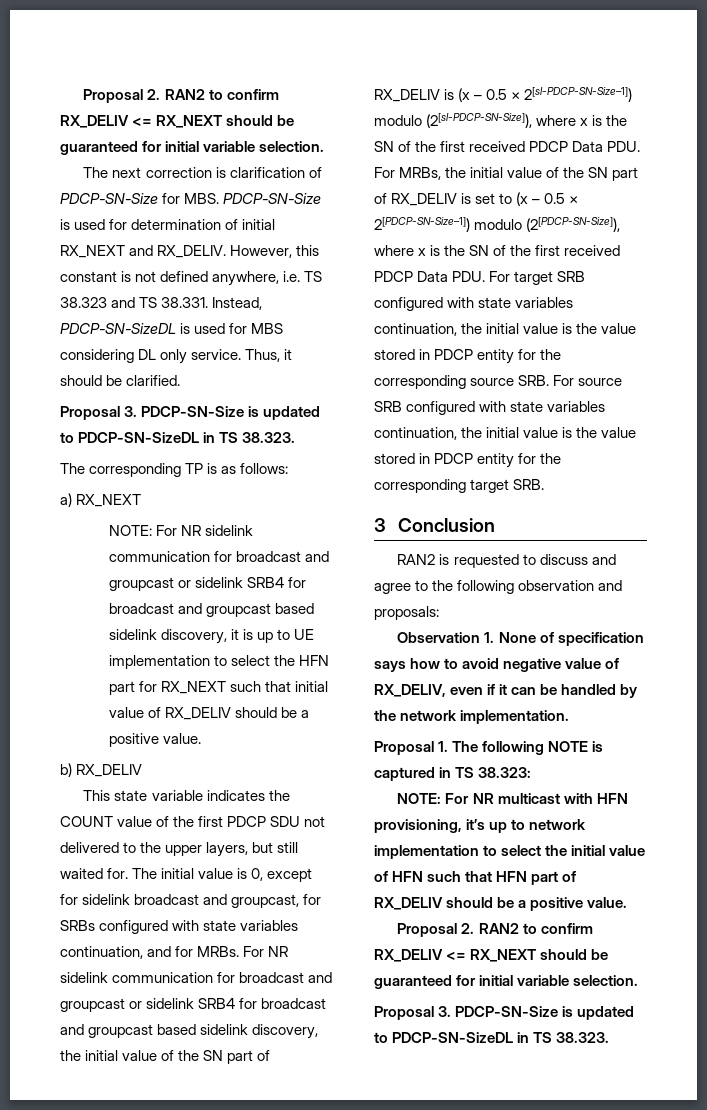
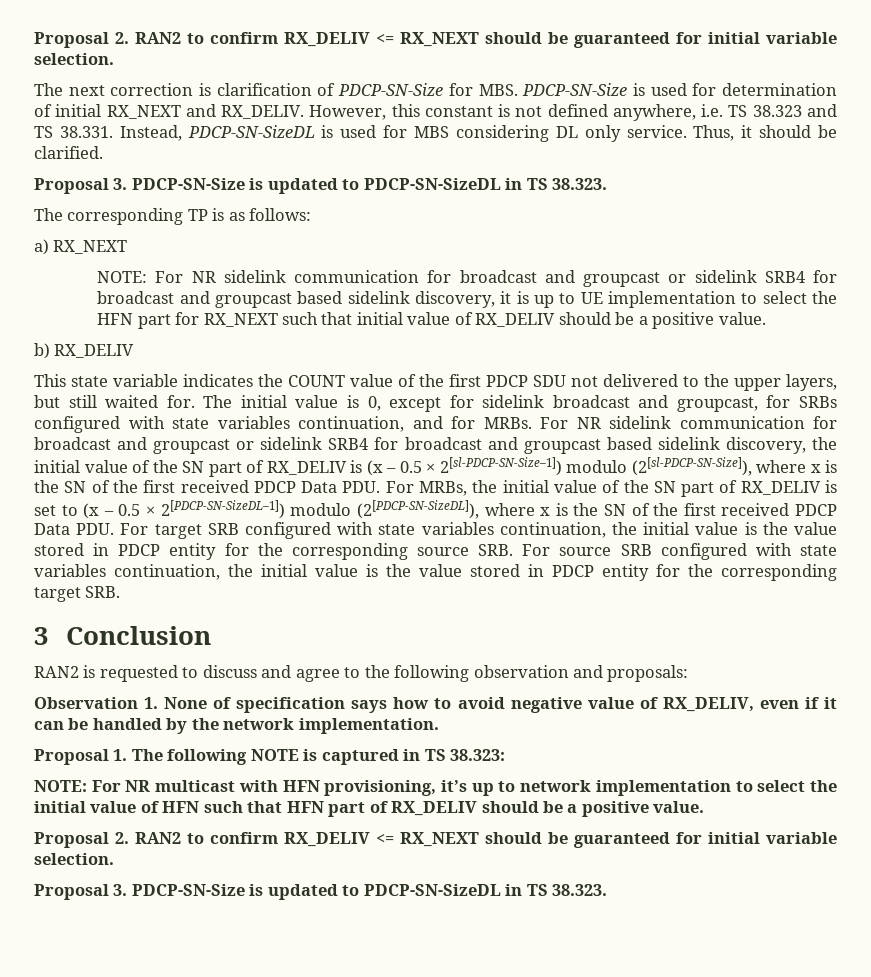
- For NR sidelink communication for broadcast and groupcast or sidelink SRB4 for broadcast and groupcast based sidelink discovery, the initial value of the SN part of RX_DELIV is (x – 0.5 × 2[sl-PDCP-SN-Size–1]) modulo (2[sl-PDCP-SN-Size]), where x is the SN of the first received PDCP Data PDU. For MRBs, the initial value of the SN part of RX_DELIV is set to (x – 0.5 × 2[PDCP-SN-Size–1]) modulo (2[PDCP-SN-Size]), where x is the SN of the first received PDCP Data PDU. For target SRB configured with state variables continuation, the initial value is the value stored in PDCP entity for the corresponding source SRB. For source SRB configured with state variables continuation, the initial value is the value stored in PDCP entity for the corresponding target SRB.
+ For NR sidelink communication for broadcast and groupcast or sidelink SRB4 for broadcast and groupcast based sidelink discovery, the initial value of the SN part of RX_DELIV is (x – 0.5 × 2[sl-PDCP-SN-Size–1]) modulo (2[sl-PDCP-SN-Size]), where x is the SN of the first received PDCP Data PDU. For MRBs, the initial value of the SN part of RX_DELIV is set to (x – 0.5 × 2[PDCP-SN-SizeDL–1]) modulo (2[PDCP-SN-SizeDL]), where x is the SN of the first received PDCP Data PDU. For target SRB configured with state variables continuation, the initial value is the value stored in PDCP entity for the corresponding source SRB. For source SRB configured with state variables continuation, the initial value is the value stored in PDCP entity for the corresponding target SRB.

